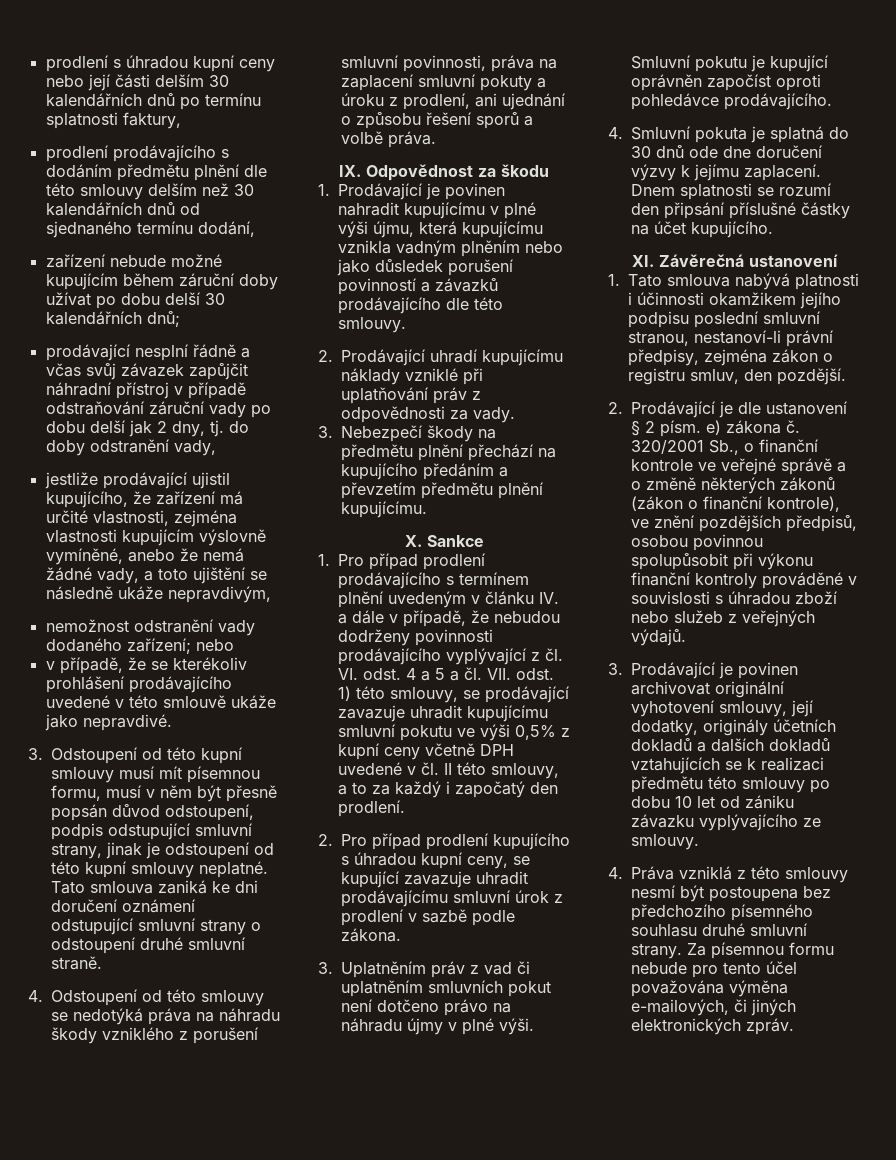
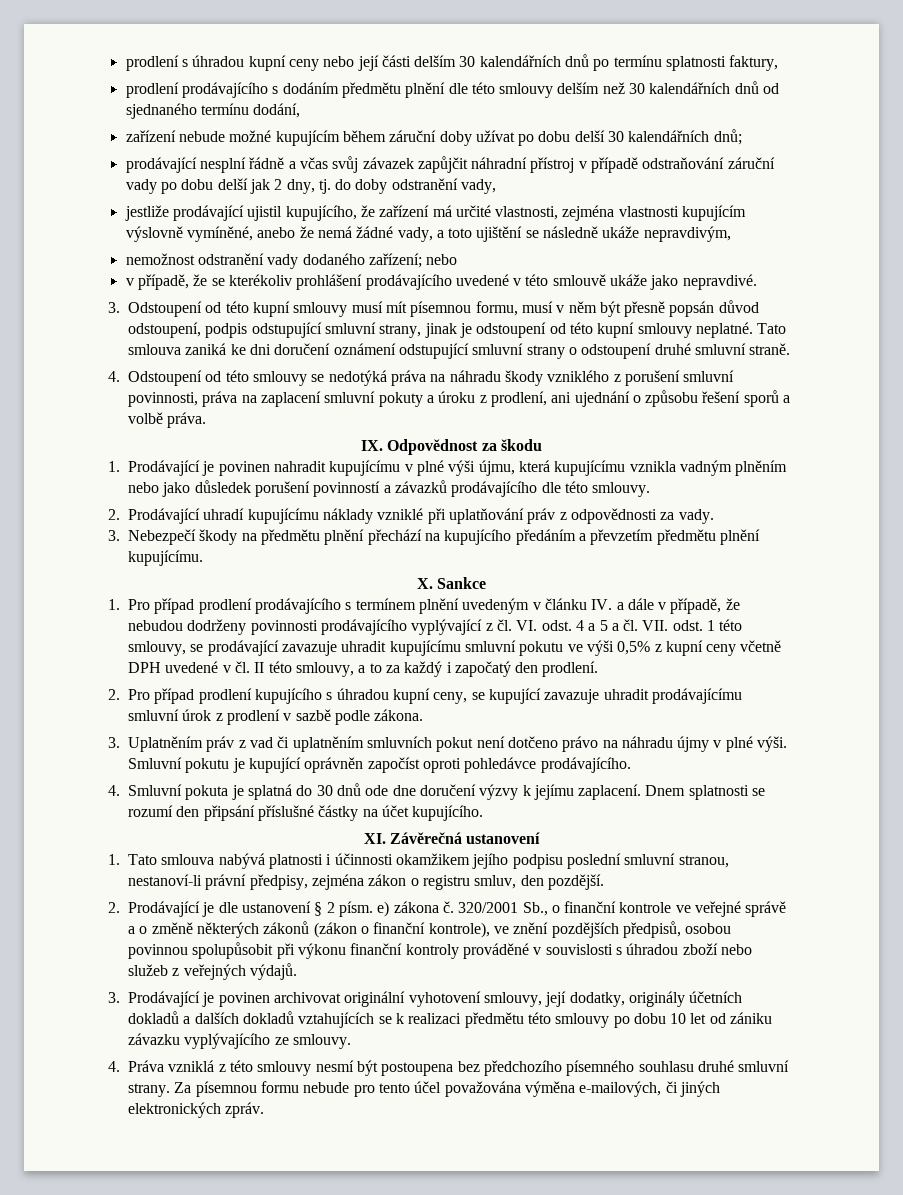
- 1. Pro případ prodlení prodávajícího s termínem plnění uvedeným v článku IV. a dále v případě, že nebudou dodrženy povinnosti prodávajícího vyplývající z čl. VI. odst. 4 a 5 a čl. VII. odst. 1) této smlouvy, se prodávající zavazuje uhradit kupujícímu smluvní pokutu ve výši 0,5% z kupní ceny včetně DPH uvedené v čl. II této smlouvy, a to za každý i započatý den prodlení.
+ 1. Pro případ prodlení prodávajícího s termínem plnění uvedeným v článku IV. a dále v případě, že nebudou dodrženy povinnosti prodávajícího vyplývající z čl. VI. odst. 4 a 5 a čl. VII. odst. 1 této smlouvy, se prodávající zavazuje uhradit kupujícímu smluvní pokutu ve výši 0,5% z kupní ceny včetně DPH uvedené v čl. II této smlouvy, a to za každý i započatý den prodlení.

